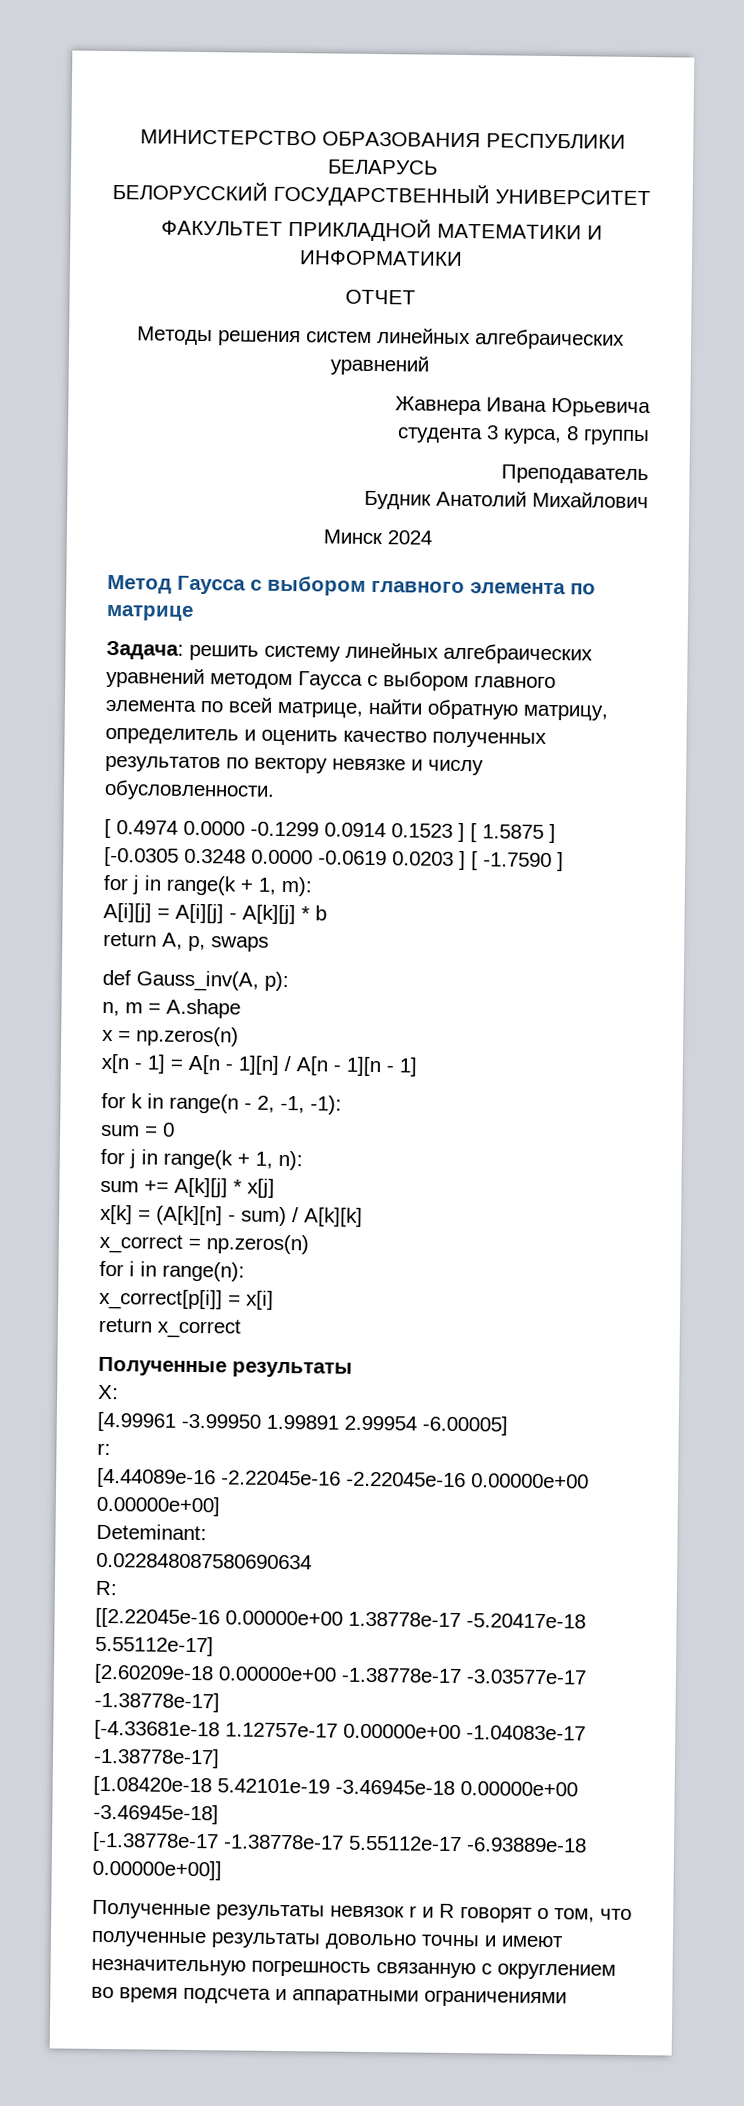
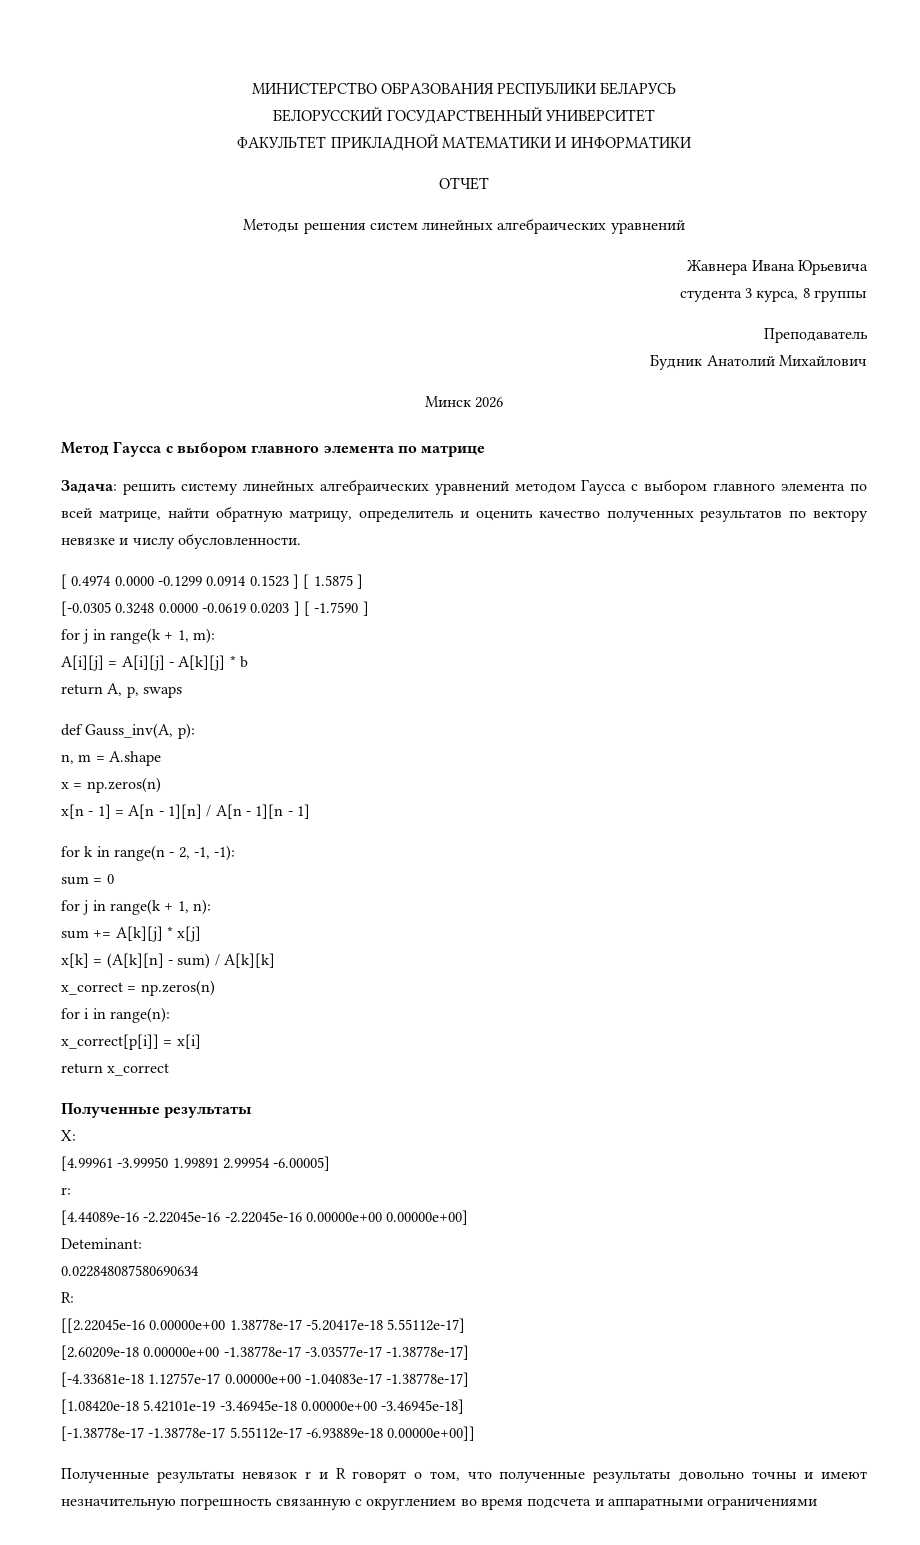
- Минск 2024
+ Минск 2026

